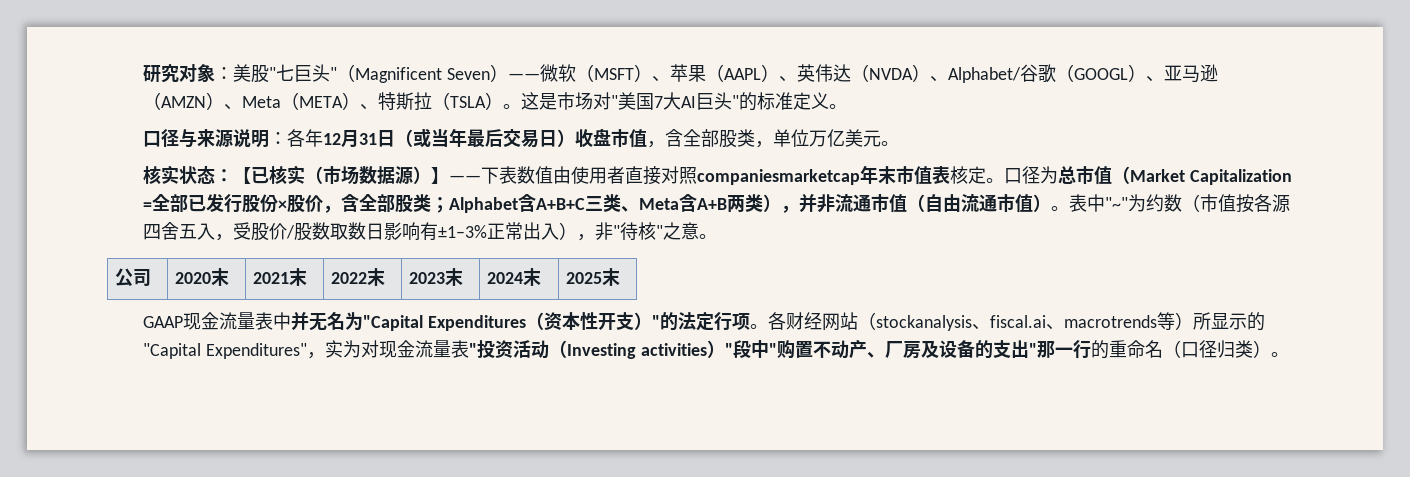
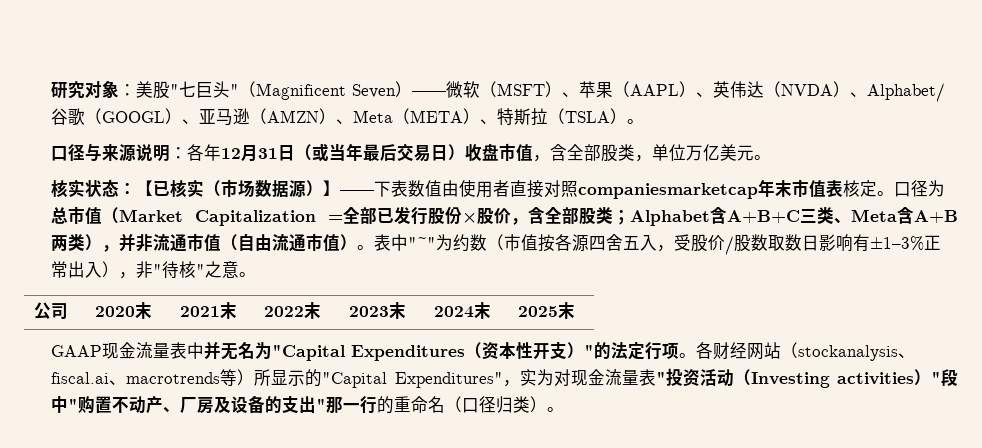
- 这是市场对"美国7大AI巨头"的标准定义。

